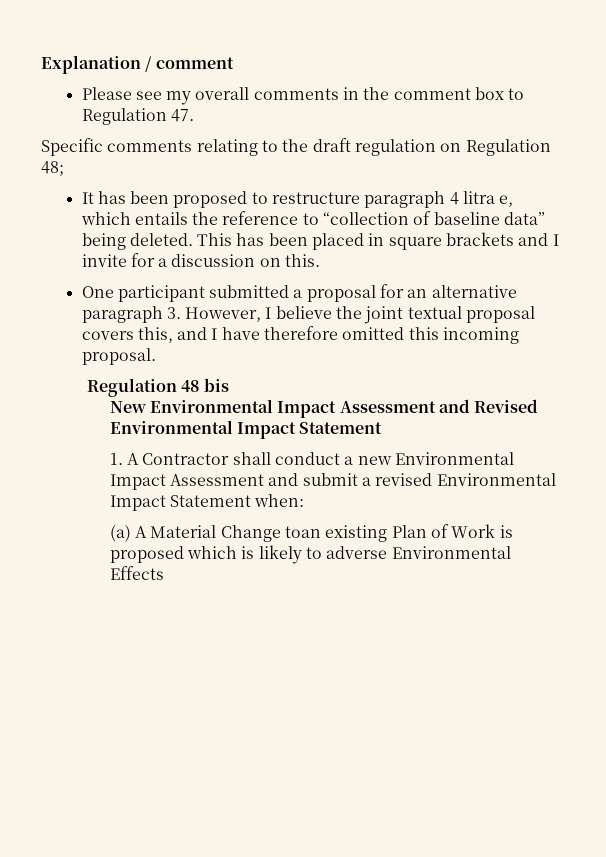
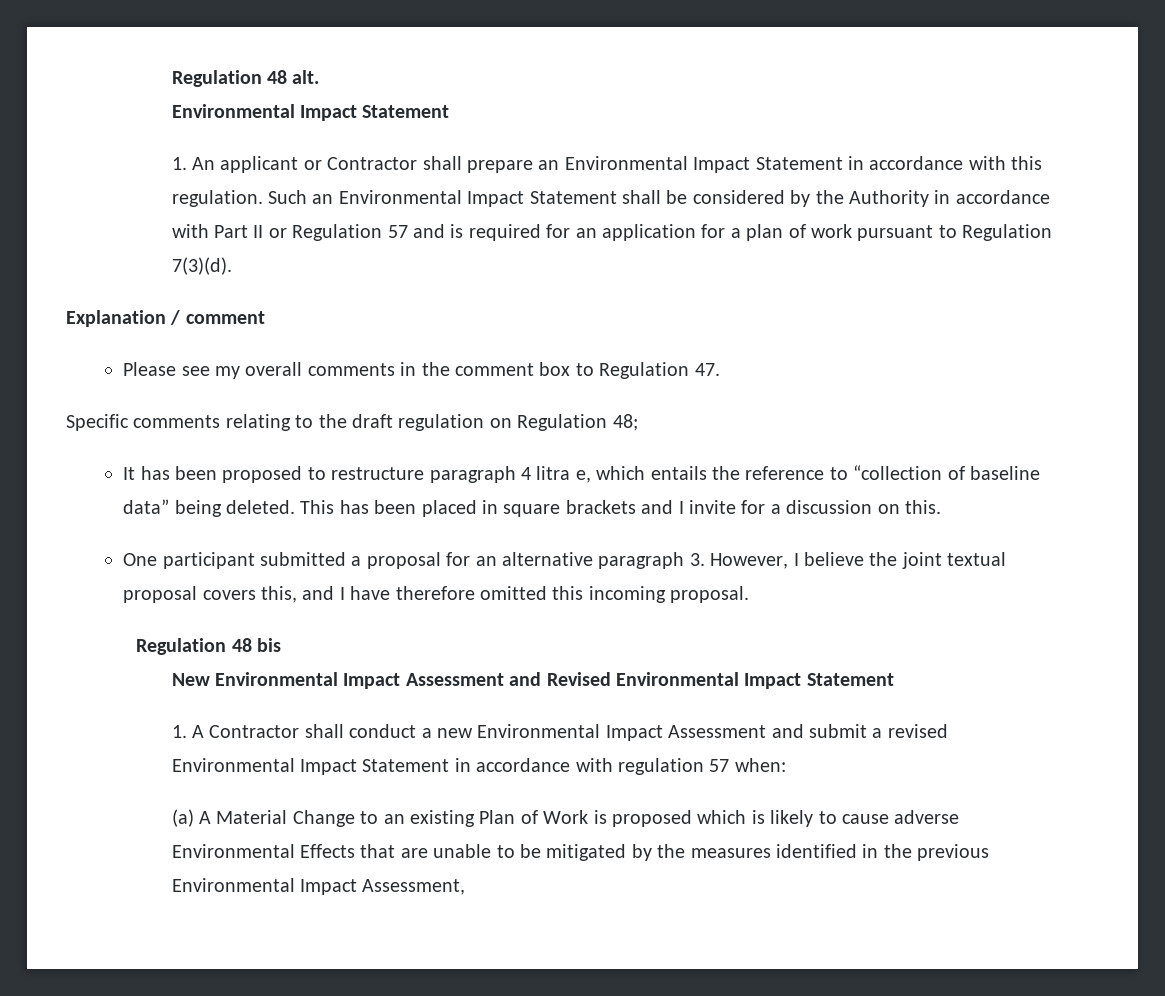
+ Regulation 48 alt.
+ Environmental Impact Statement
+ 1. An applicant or Contractor shall prepare an Environmental Impact Statement in accordance with this regulation. Such an Environmental Impact Statement shall be considered by the Authority in accordance with Part II or Regulation 57 and is required for an application for a plan of work pursuant to Regulation 7(3)(d).
- 1. A Contractor shall conduct a new Environmental Impact Assessment and submit a revised Environmental Impact Statement when:
+ 1. A Contractor shall conduct a new Environmental Impact Assessment and submit a revised Environmental Impact Statement in accordance with regulation 57 when:
- (a) A Material Change toan existing Plan of Work is proposed which is likely to adverse Environmental Effects
+ (a) A Material Change to an existing Plan of Work is proposed which is likely to cause adverse Environmental Effects that are unable to be mitigated by the measures identified in the previous Environmental Impact Assessment,

